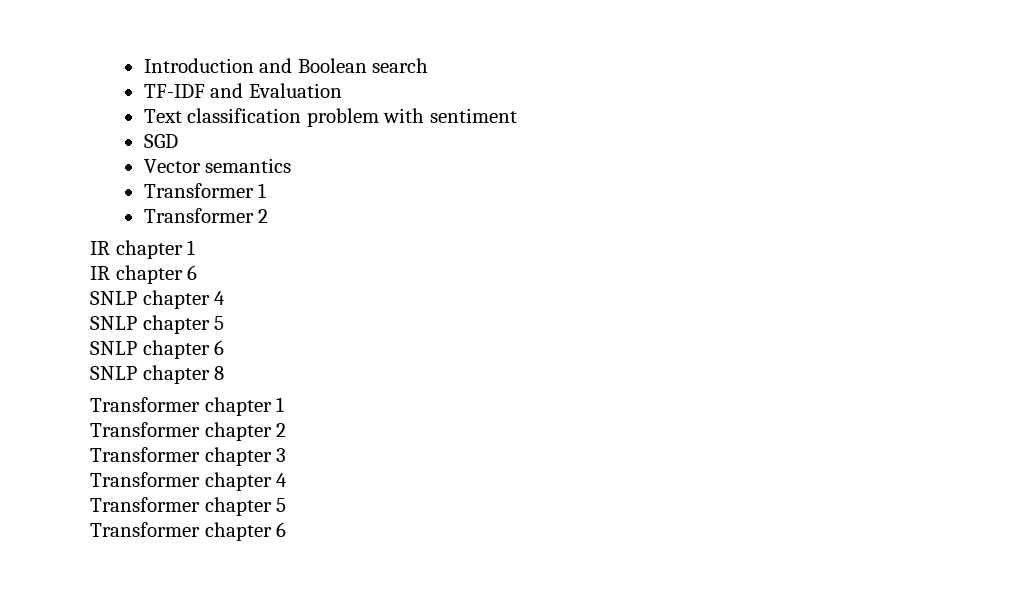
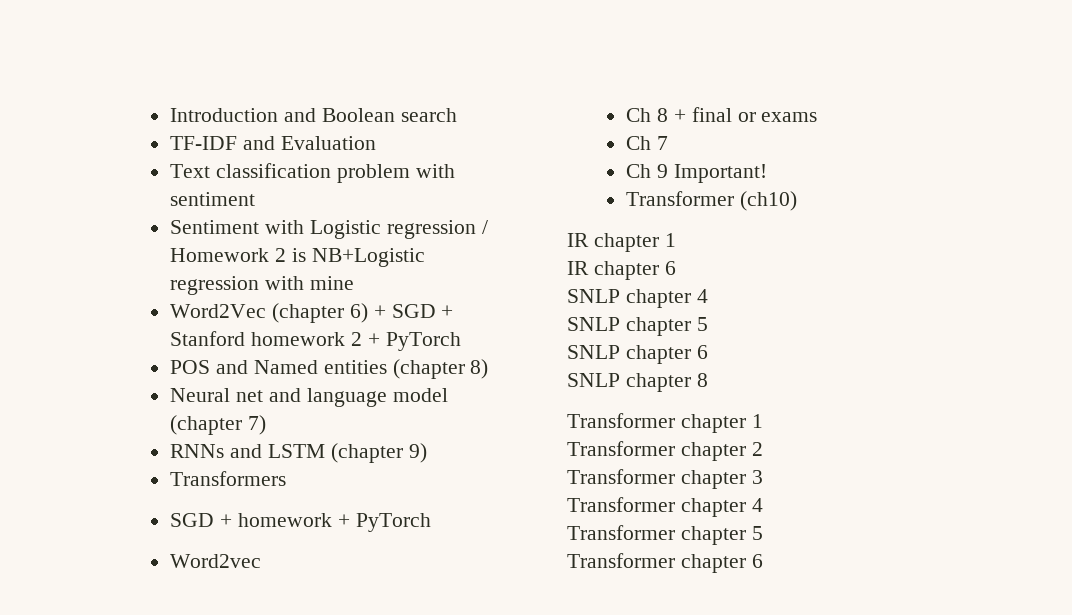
- SGD
- Vector semantics
- Transformer 1
- Transformer 2
+ Sentiment with Logistic regression / Homework 2 is NB+Logistic regression with mine
+ Word2Vec (chapter 6) + SGD + Stanford homework 2 + PyTorch
+ POS and Named entities (chapter 8)
+ Neural net and language model (chapter 7)
+ RNNs and LSTM (chapter 9)
+ Transformers
+ SGD + homework + PyTorch
+ Word2vec
+ Ch 8 + final or exams
+ Ch 7
+ Ch 9 Important!
+ Transformer (ch10)

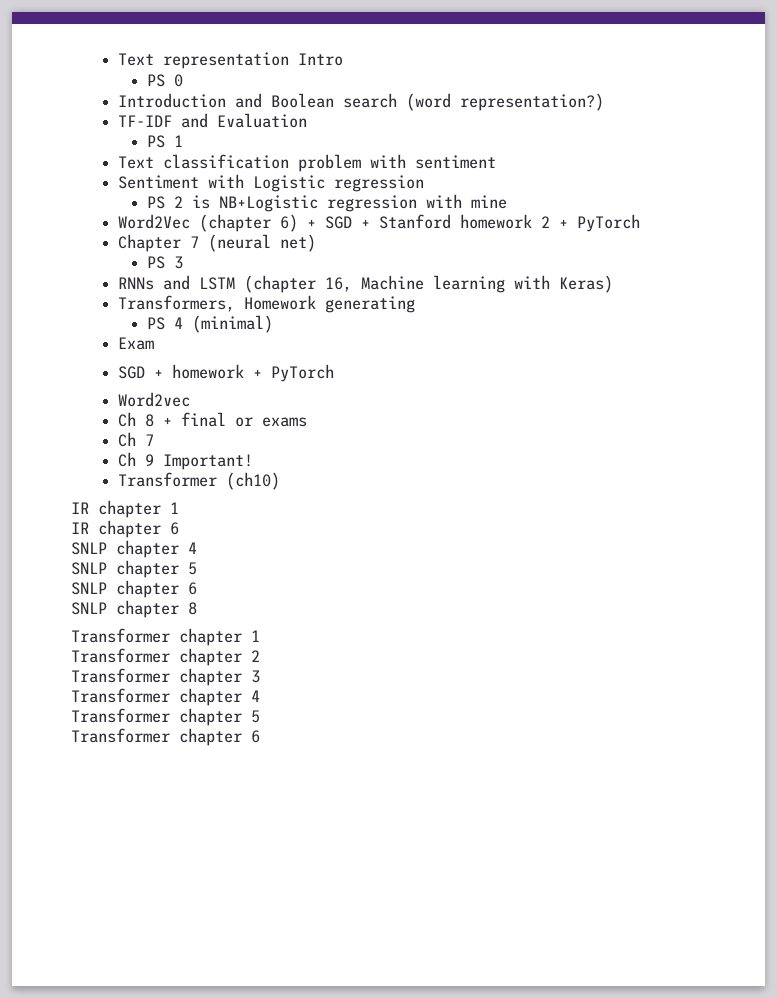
+ Text representation Intro
+ PS 0
- Introduction and Boolean search
+ Introduction and Boolean search (word representation?)
+ PS 1
- Sentiment with Logistic regression / Homework 2 is NB+Logistic regression with mine
+ Sentiment with Logistic regression
+ PS 2 is NB+Logistic regression with mine
- POS and Named entities (chapter 8)
- Neural net and language model (chapter 7)
- RNNs and LSTM (chapter 9)
- Transformers
+ Chapter 7 (neural net)
+ PS 3
+ RNNs and LSTM (chapter 16, Machine learning with Keras)
+ Transformers, Homework generating
+ PS 4 (minimal)
+ Exam

